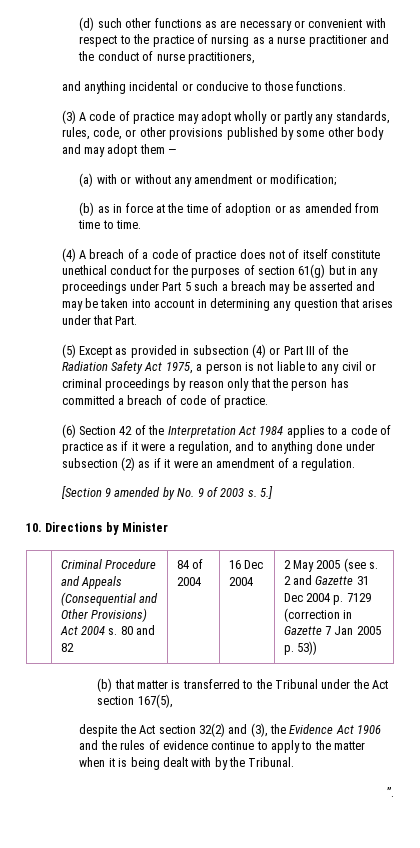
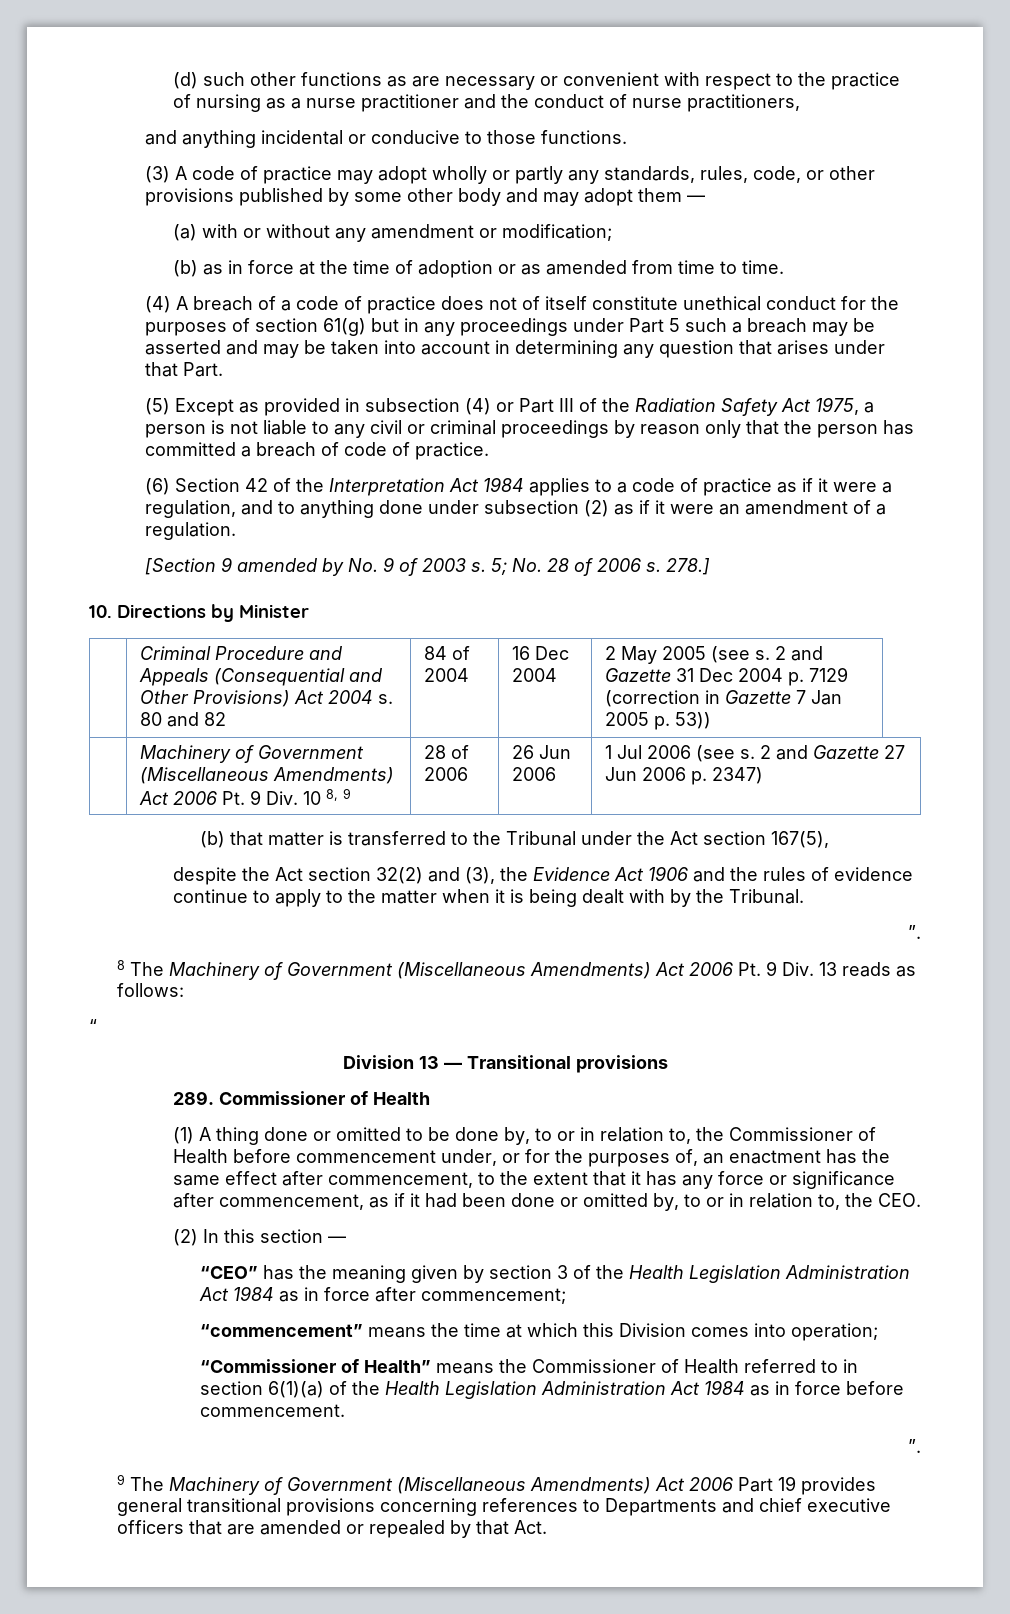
- 5.]
+ 5; No. 28 of 2006 s. 278.]
+ | Machinery of Government (Miscellaneous Amendments) Act 2006 Pt. 9 Div. 10 8, 9 | 28 of 2006 | 26 Jun 2006 | 1 Jul 2006 (see s. 2 and Gazette 27 Jun 2006 p. 2347)
+ 8 The Machinery of Government (Miscellaneous Amendments) Act 2006 Pt. 9 Div. 13 reads as follows:
+ “
+ Division 13 — Transitional provisions
+ 289. Commissioner of Health
+ (1) A thing done or omitted to be done by, to or in relation to, the Commissioner of Health before commencement under, or for the purposes of, an enactment has the same effect after commencement, to the extent that it has any force or significance after commencement, as if it had been done or omitted by, to or in relation to, the CEO.
+ (2) In this section —
+ “CEO” has the meaning given by section 3 of the Health Legislation Administration Act 1984 as in force after commencement;
+ “commencement” means the time at which this Division comes into operation;
+ “Commissioner of Health” means the Commissioner of Health referred to in section 6(1)(a) of the Health Legislation Administration Act 1984 as in force before commencement.
+ ”.
+ 9 The Machinery of Government (Miscellaneous Amendments) Act 2006 Part 19 provides general transitional provisions concerning references to Departments and chief executive officers that are amended or repealed by that Act.

